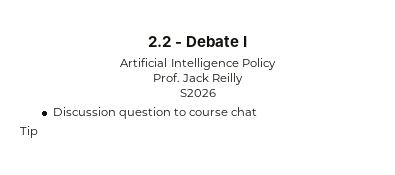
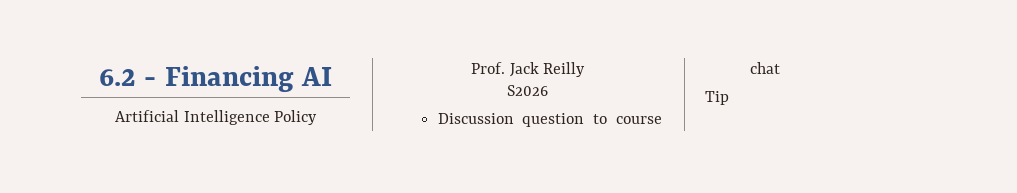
- 2.2 - Debate I
+ 6.2 - Financing AI

